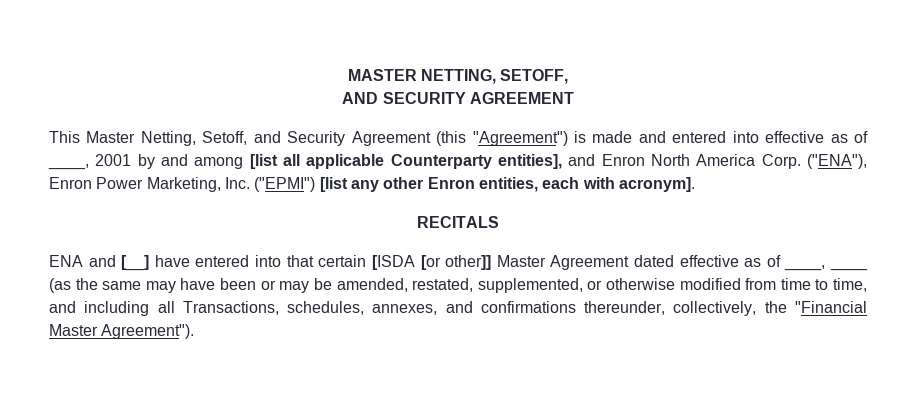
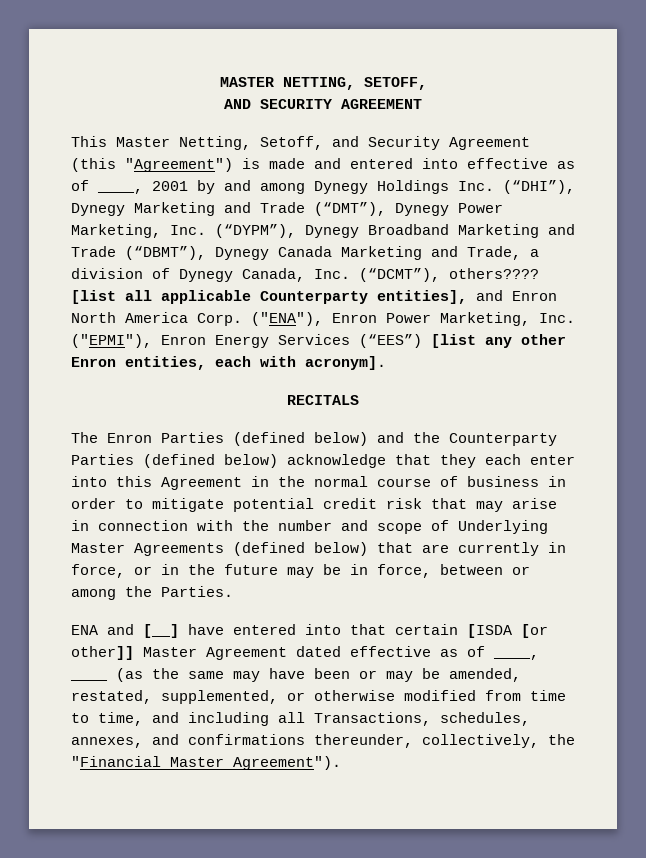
- This Master Netting, Setoff, and Security Agreement (this "Agreement") is made and entered into effective as of ____, 2001 by and among [list all applicable Counterparty entities], and Enron North America Corp.
+ This Master Netting, Setoff, and Security Agreement (this "Agreement") is made and entered into effective as of ____, 2001 by and among Dynegy Holdings Inc. (“DHI”), Dynegy Marketing and Trade (“DMT”), Dynegy Power Marketing, Inc. (“DYPM”), Dynegy Broadband Marketing and Trade (“DBMT”), Dynegy Canada Marketing and Trade, a division of Dynegy Canada, Inc. (“DCMT”), others???? [list all applicable Counterparty entities], and Enron North America Corp.
- ("ENA"), Enron Power Marketing, Inc. ("EPMI") [list any other Enron entities, each with acronym].
+ ("ENA"), Enron Power Marketing, Inc. ("EPMI"), Enron Energy Services (“EES”) [list any other Enron entities, each with acronym].
+ The Enron Parties (defined below) and the Counterparty Parties (defined below) acknowledge that they each enter into this Agreement in the normal course of business in order to mitigate potential credit risk that may arise in connection with the number and scope of Underlying Master Agreements (defined below) that are currently in force, or in the future may be in force, between or among the Parties.

